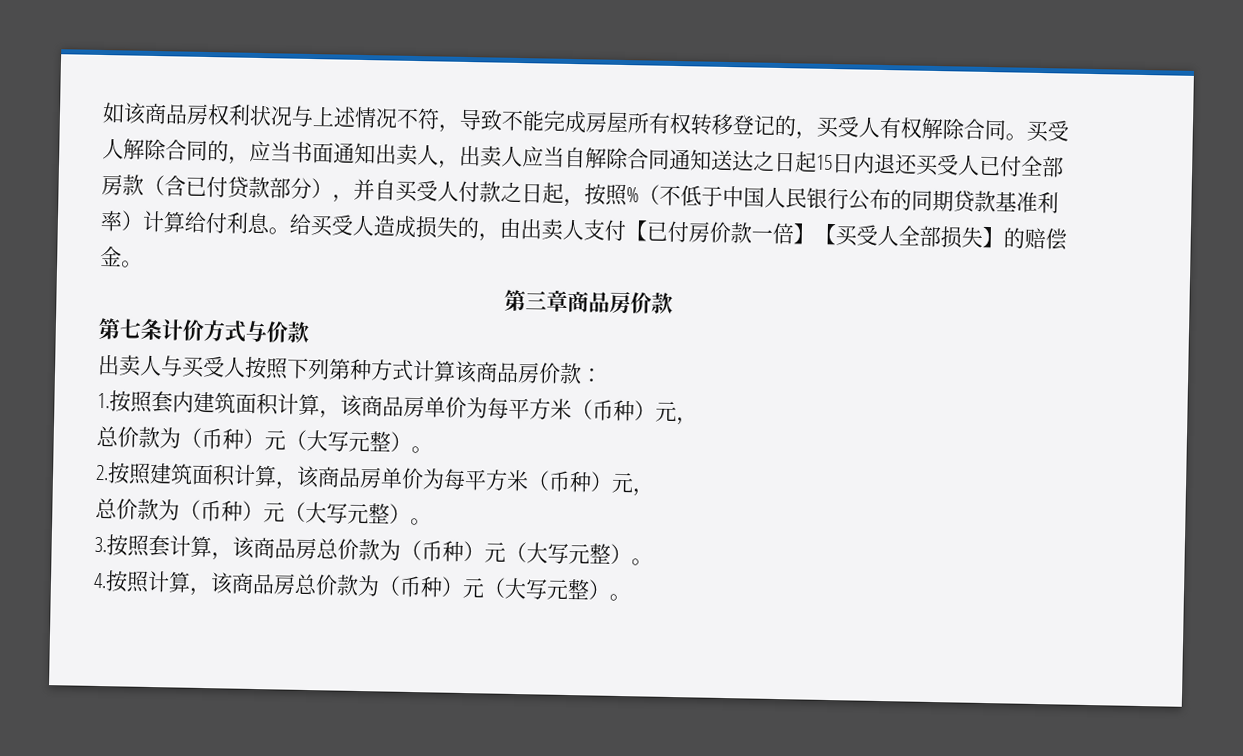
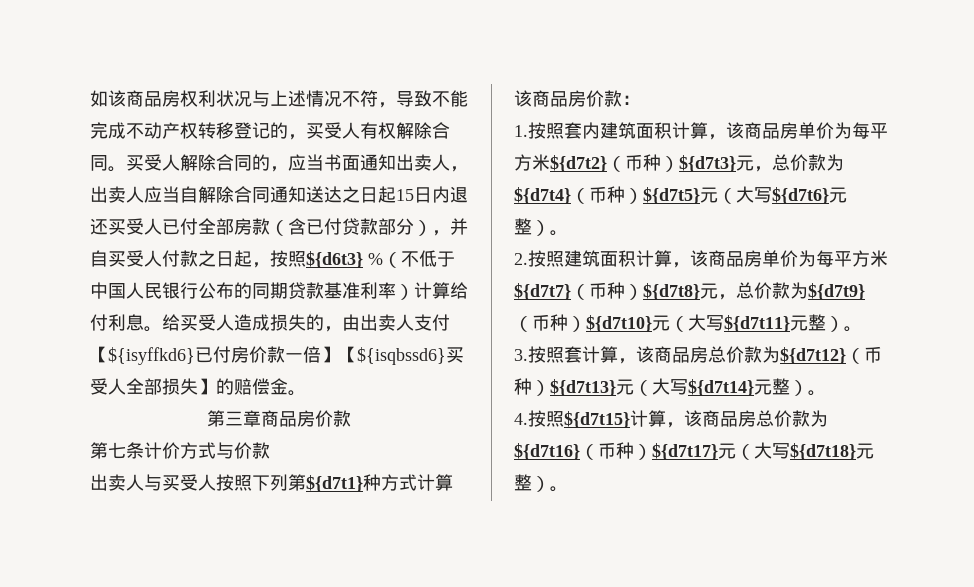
- 如该商品房权利状况与上述情况不符，导致不能完成房屋所有权转移登记的，买受人有权解除合同。
+ 如该商品房权利状况与上述情况不符，导致不能完成不动产权转移登记的，买受人有权解除合同。
- 买受人解除合同的，应当书面通知出卖人，出卖人应当自解除合同通知送达之日起15日内退还买受人已付全部房款（含已付贷款部分），并自买受人付款之日起，按照%（不低于中国人民银行公布的同期贷款基准利率）计算给付利息。
+ 买受人解除合同的，应当书面通知出卖人，出卖人应当自解除合同通知送达之日起15日内退还买受人已付全部房款（含已付贷款部分），并自买受人付款之日起，按照${d6t3} %（不低于中国人民银行公布的同期贷款基准利率）计算给付利息。
- 给买受人造成损失的，由出卖人支付【已付房价款一倍】【买受人全部损失】的赔偿金。
+ 给买受人造成损失的，由出卖人支付【${isyffkd6}已付房价款一倍】【${isqbssd6}买受人全部损失】的赔偿金。
- 出卖人与买受人按照下列第种方式计算该商品房价款：
+ 出卖人与买受人按照下列第${d7t1}种方式计算该商品房价款：
- 1.按照套内建筑面积计算，该商品房单价为每平方米（币种）元，
- 总价款为（币种）元（大写元整）。
+ 1.按照套内建筑面积计算，该商品房单价为每平方米${d7t2}（币种）${d7t3}元，总价款为${d7t4}（币种）${d7t5}元（大写${d7t6}元整）。
- 2.按照建筑面积计算，该商品房单价为每平方米（币种）元，
- 总价款为（币种）元（大写元整）。
+ 2.按照建筑面积计算，该商品房单价为每平方米${d7t7}（币种）${d7t8}元，总价款为${d7t9}（币种）${d7t10}元（大写${d7t11}元整）。
- 3.按照套计算，该商品房总价款为（币种）元（大写元整）。
+ 3.按照套计算，该商品房总价款为${d7t12}（币种）${d7t13}元（大写${d7t14}元整）。
- 4.按照计算，该商品房总价款为（币种）元（大写元整）。
+ 4.按照${d7t15}计算，该商品房总价款为${d7t16}（币种）${d7t17}元（大写${d7t18}元整）。

